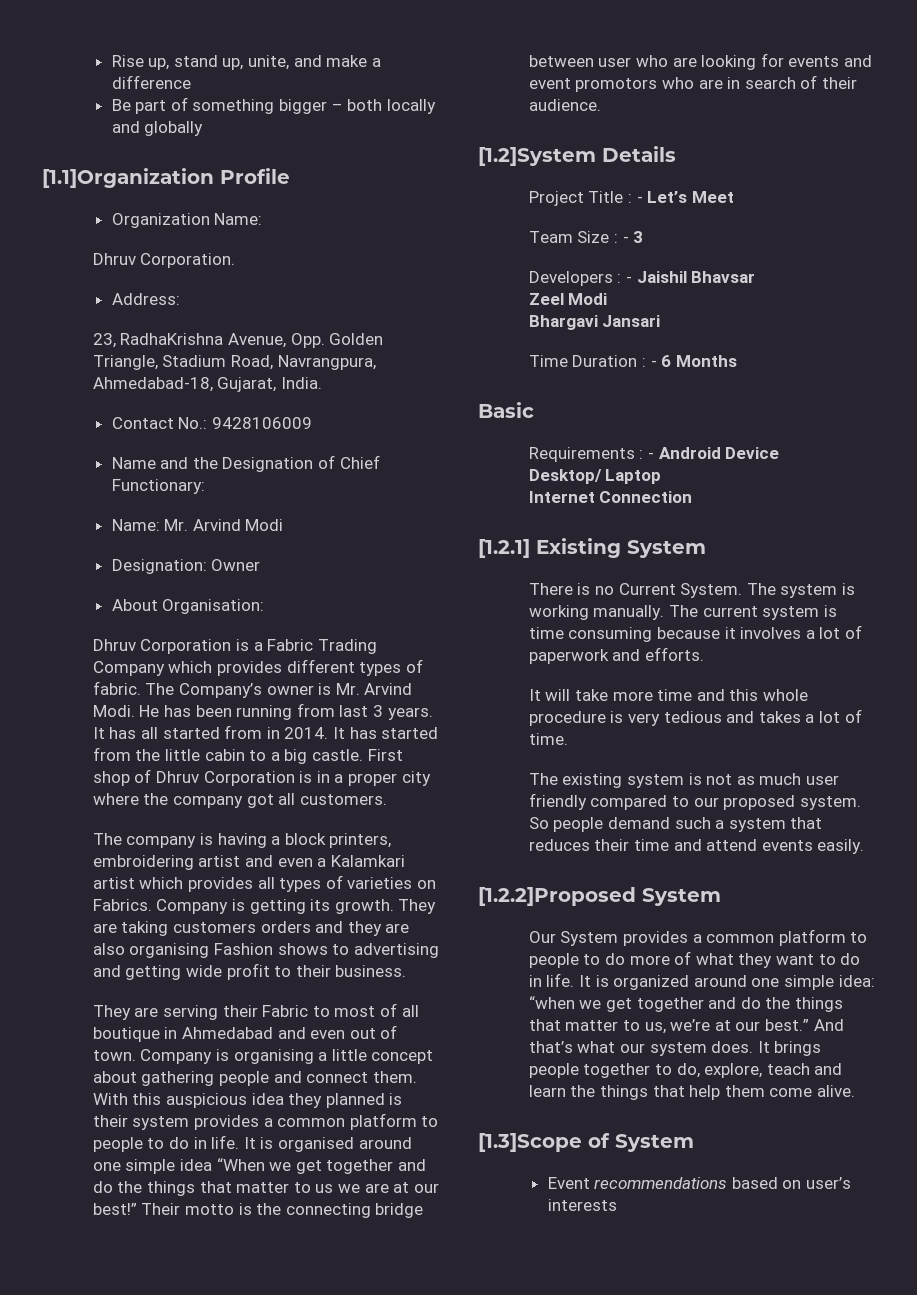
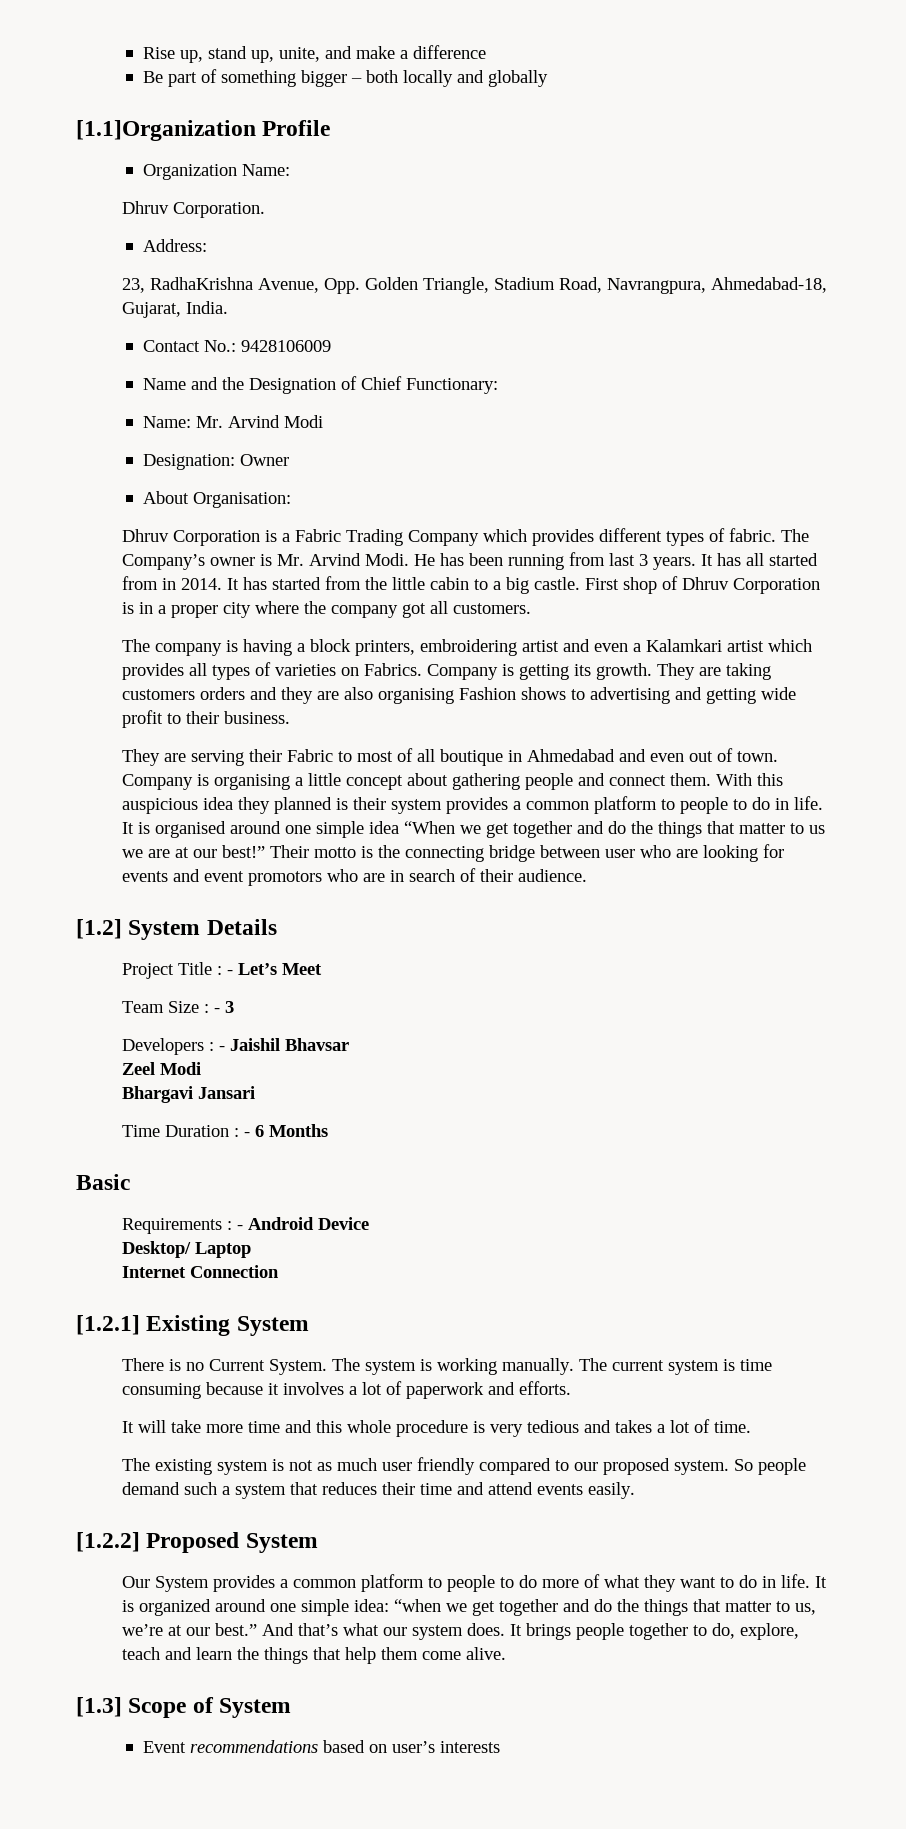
- [1.2]System Details
+ [1.2] System Details
- [1.2.2]Proposed System
+ [1.2.2] Proposed System
- [1.3]Scope of System
+ [1.3] Scope of System

